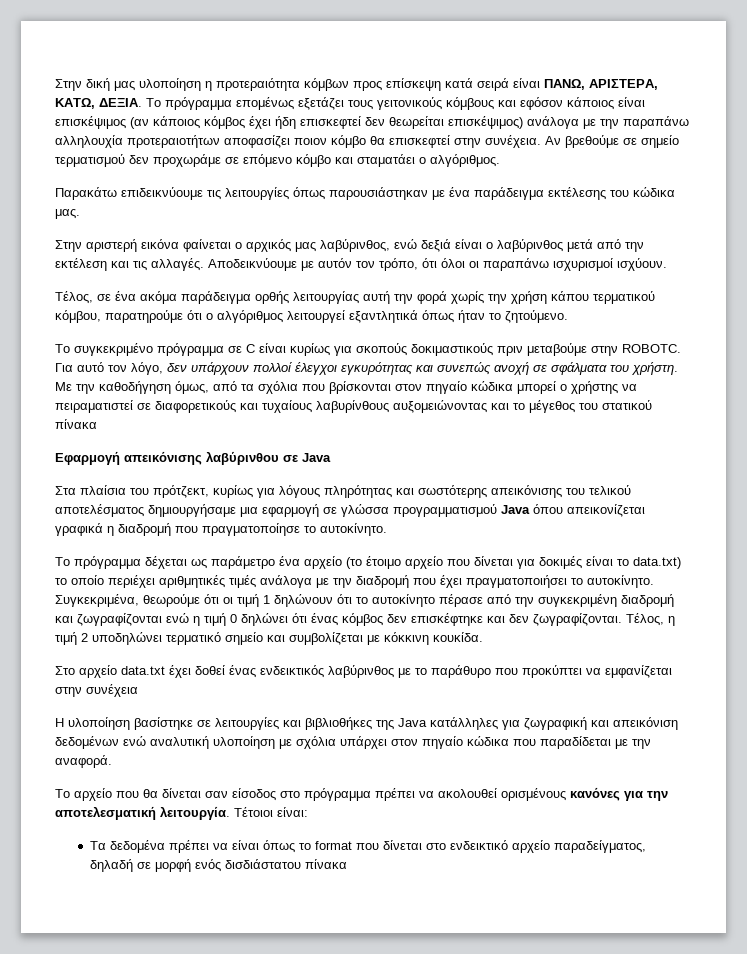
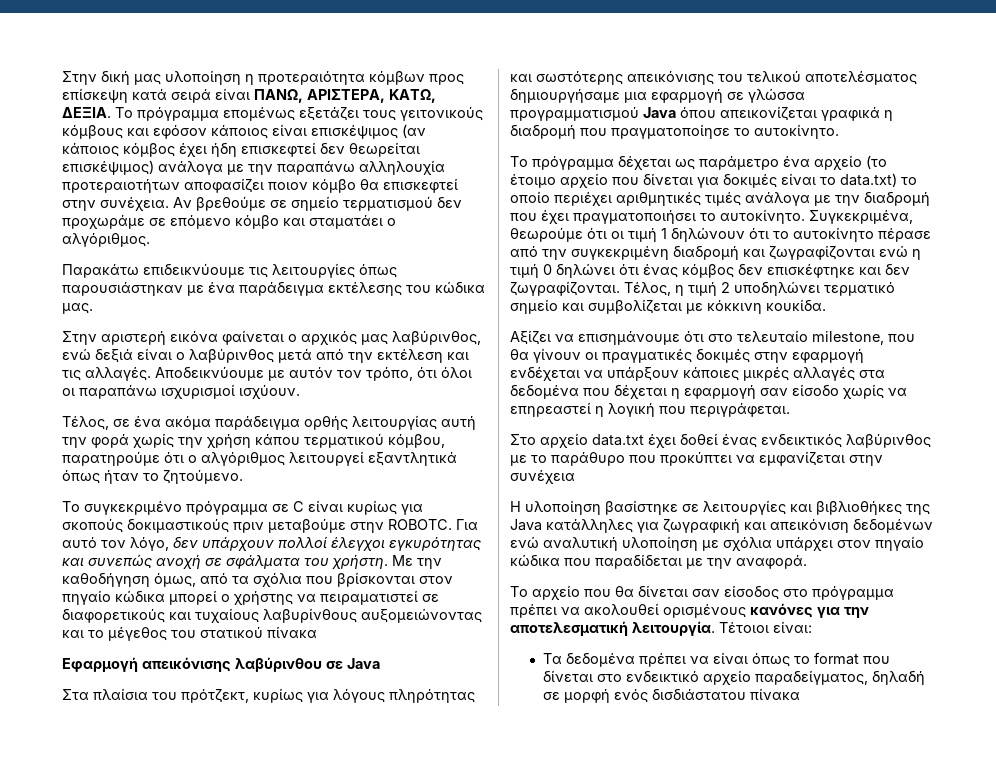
+ Αξίζει να επισημάνουμε ότι στο τελευταίο milestone, που θα γίνουν οι πραγματικές δοκιμές στην εφαρμογή ενδέχεται να υπάρξουν κάποιες μικρές αλλαγές στα δεδομένα που δέχεται η εφαρμογή σαν είσοδο χωρίς να επηρεαστεί η λογική που περιγράφεται.

